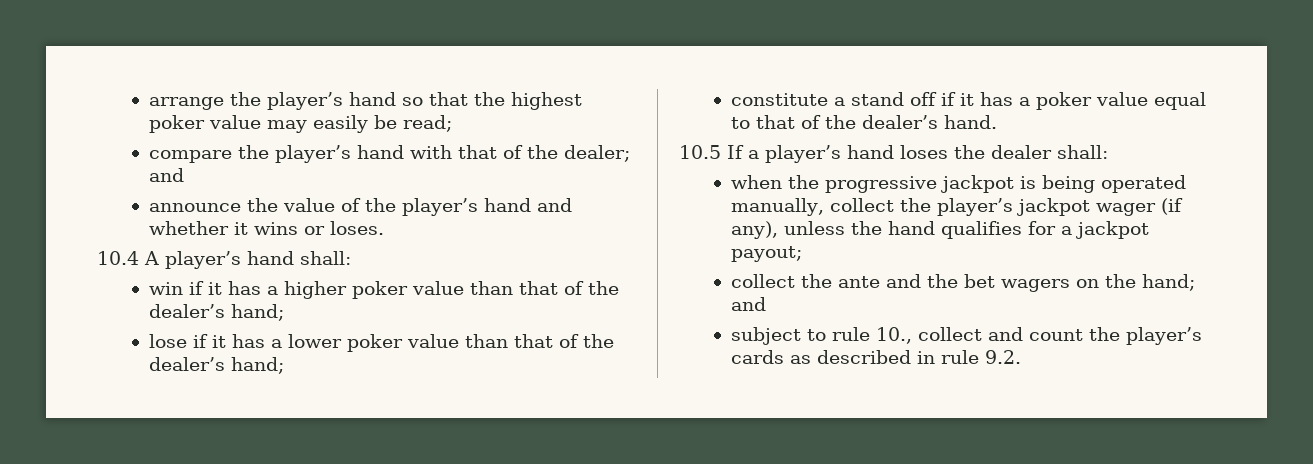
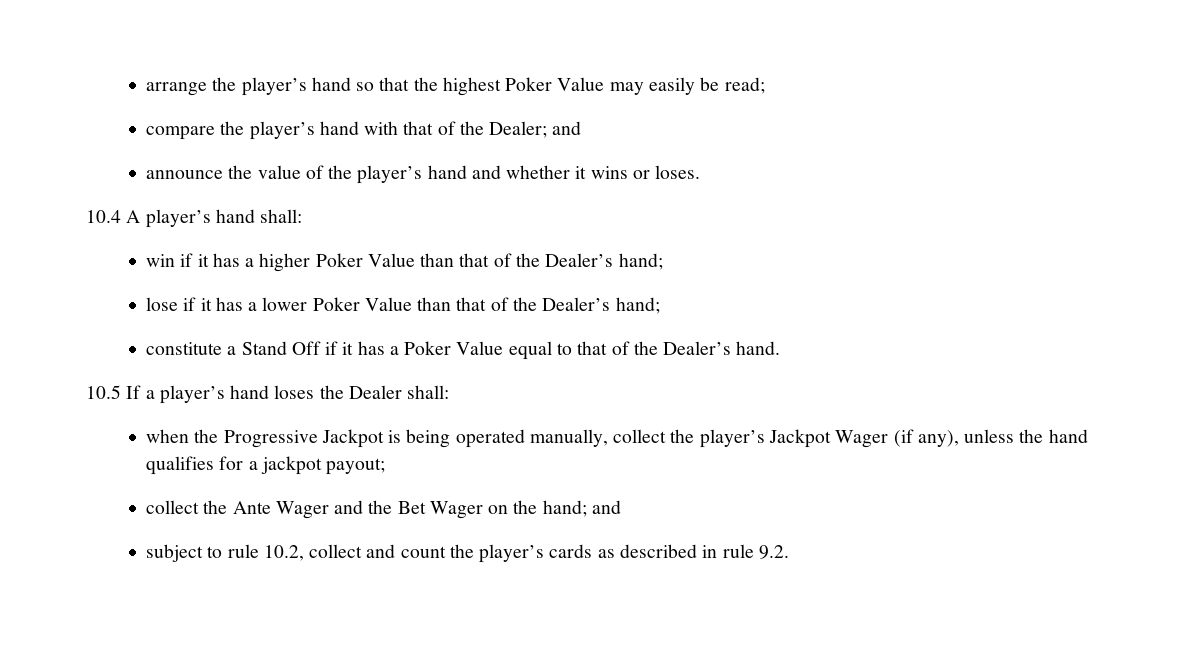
- arrange the player’s hand so that the highest poker value may easily be read;
+ arrange the player’s hand so that the highest Poker Value may easily be read;
- compare the player’s hand with that of the dealer; and
+ compare the player’s hand with that of the Dealer; and
- win if it has a higher poker value than that of the dealer’s hand;
+ win if it has a higher Poker Value than that of the Dealer’s hand;
- lose if it has a lower poker value than that of the dealer’s hand;
+ lose if it has a lower Poker Value than that of the Dealer’s hand;
- constitute a stand off if it has a poker value equal to that of the dealer’s hand.
+ constitute a Stand Off if it has a Poker Value equal to that of the Dealer’s hand.
- 10.5 If a player’s hand loses the dealer shall:
+ 10.5 If a player’s hand loses the Dealer shall:
- when the progressive jackpot is being operated manually, collect the player’s jackpot wager (if any), unless the hand qualifies for a jackpot payout;
+ when the Progressive Jackpot is being operated manually, collect the player’s Jackpot Wager (if any), unless the hand qualifies for a jackpot payout;
- collect the ante and the bet wagers on the hand; and
+ collect the Ante Wager and the Bet Wager on the hand; and
- subject to rule 10., collect and count the player’s cards as described in rule 9.2.
+ subject to rule 10.2, collect and count the player’s cards as described in rule 9.2.

